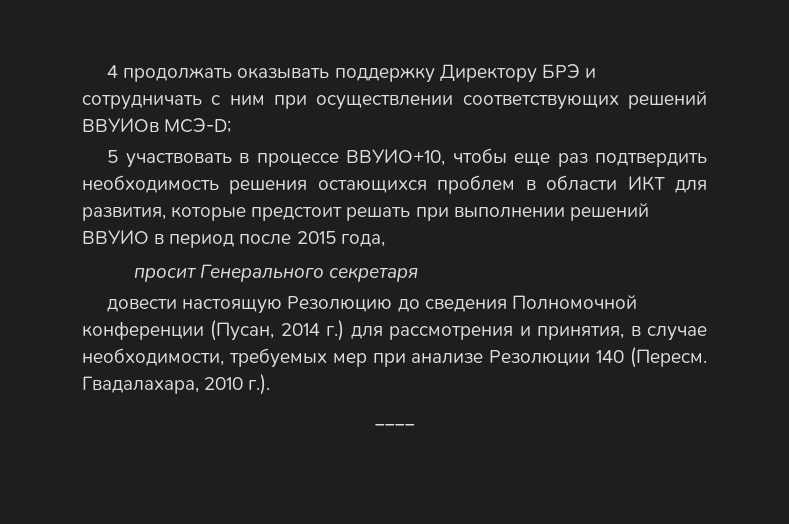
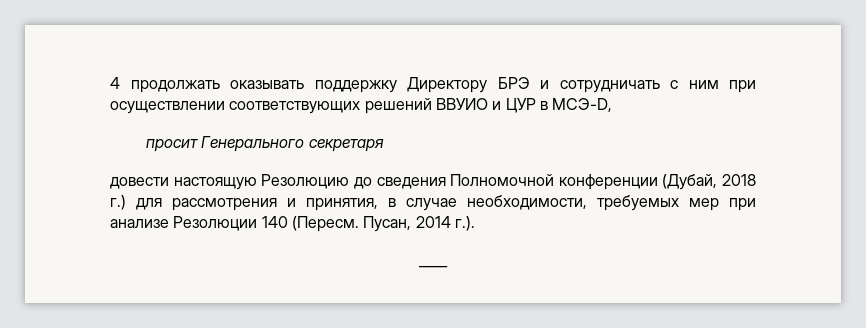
- 4 продолжать оказывать поддержку Директору БРЭ и сотрудничать с ним при осуществлении соответствующих решений ВВУИОв МСЭ-D;
- 5 участвовать в процессе ВВУИО+10, чтобы еще раз подтвердить необходимость решения остающихся проблем в области ИКТ для развития, которые предстоит решать при выполнении решений ВВУИО в период после 2015 года,
+ 4 продолжать оказывать поддержку Директору БРЭ и сотрудничать с ним при осуществлении соответствующих решений ВВУИО и ЦУР в МСЭ-D,
- довести настоящую Резолюцию до сведения Полномочной конференции (Пусан, 2014 г.) для рассмотрения и принятия, в случае необходимости, требуемых мер при анализе Резолюции 140 (Пересм.
+ довести настоящую Резолюцию до сведения Полномочной конференции (Дубай, 2018 г.) для рассмотрения и принятия, в случае необходимости, требуемых мер при анализе Резолюции 140 (Пересм.
- Гвадалахара, 2010 г.).
+ Пусан, 2014 г.).

